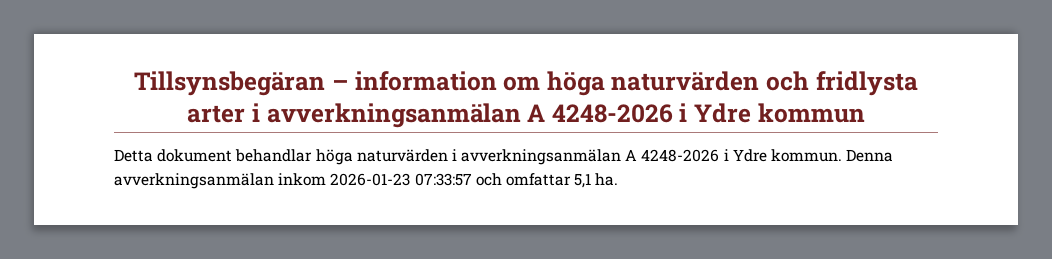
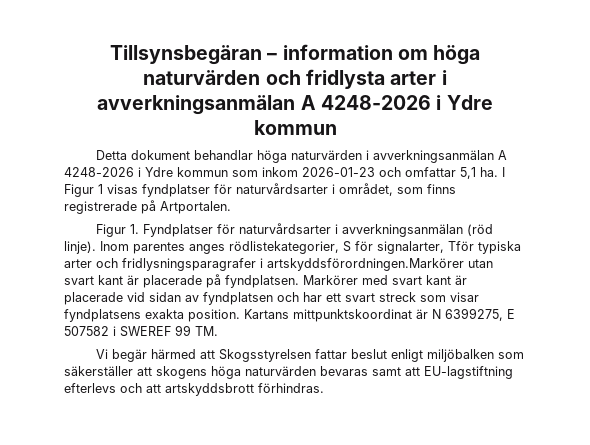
- Detta dokument behandlar höga naturvärden i avverkningsanmälan A 4248-2026 i Ydre kommun. Denna avverkningsanmälan inkom 2026-01-23 07:33:57 och omfattar 5,1 ha.
+ Detta dokument behandlar höga naturvärden i avverkningsanmälan A 4248-2026 i Ydre kommun som inkom 2026-01-23 och omfattar 5,1 ha.
+ I Figur 1 visas fyndplatser för naturvårdsarter i området, som finns registrerade på Artportalen.
+ Figur 1. Fyndplatser för naturvårdsarter i avverkningsanmälan (röd linje). Inom parentes anges rödlistekategorier, S för signalarter, Tför typiska arter och fridlysningsparagrafer i artskyddsförordningen.Markörer utan svart kant är placerade på fyndplatsen. Markörer med svart kant är placerade vid sidan av fyndplatsen och har ett svart streck som visar fyndplatsens exakta position. Kartans mittpunktskoordinat är N 6399275, E 507582 i SWEREF 99 TM.
+ Vi begär härmed att Skogsstyrelsen fattar beslut enligt miljöbalken som säkerställer att skogens höga naturvärden bevaras samt att EU-lagstiftning efterlevs och att artskyddsbrott förhindras.

